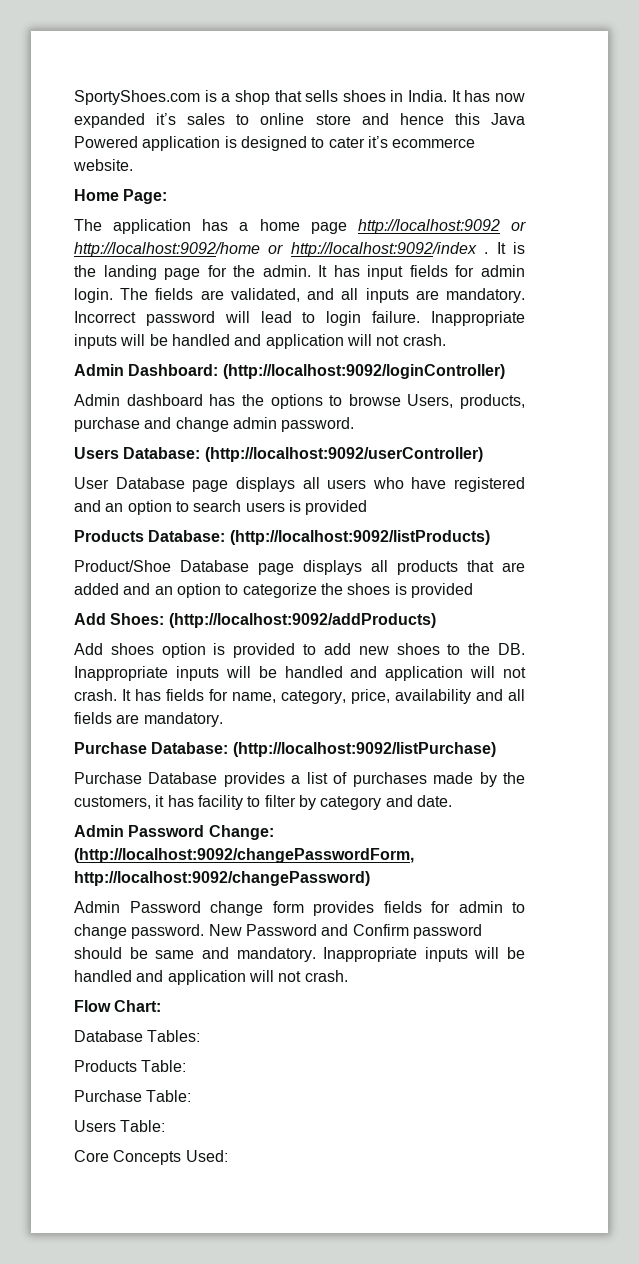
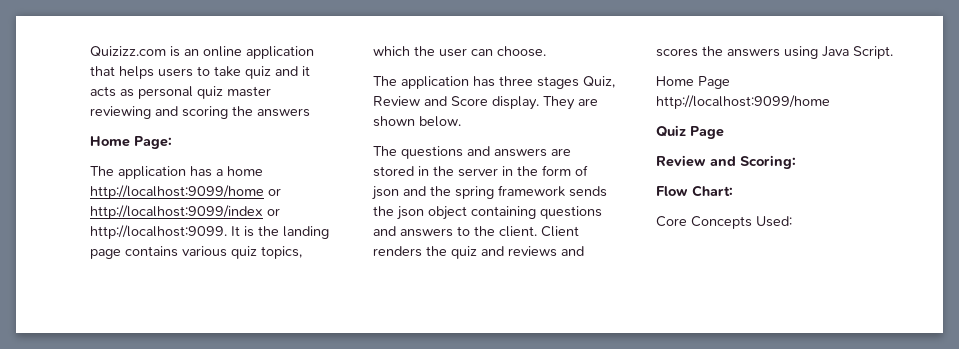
- SportyShoes.com is a shop that sells shoes in India. It has now expanded it’s sales to online store and hence this Java Powered application is designed to cater it’s ecommerce website.
+ Quizizz.com is an online application that helps users to take quiz and it acts as personal quiz master reviewing and scoring the answers
- The application has a home page http://localhost:9092 or http://localhost:9092/home or http://localhost:9092/index .
+ The application has a home http://localhost:9099/home or http://localhost:9099/index or http://localhost:9099.
- It is the landing page for the admin. It has input fields for admin login. The fields are validated, and all inputs are mandatory. Incorrect password will lead to login failure. Inappropriate inputs will be handled and application will not crash.
- Admin Dashboard: (http://localhost:9092/loginController)
- Admin dashboard has the options to browse Users, products, purchase and change admin password.
- Users Database: (http://localhost:9092/userController)
- User Database page displays all users who have registered and an option to search users is provided
- Products Database: (http://localhost:9092/listProducts)
- Product/Shoe Database page displays all products that are added and an option to categorize the shoes is provided
- Add Shoes: (http://localhost:9092/addProducts)
- Add shoes option is provided to add new shoes to the DB. Inappropriate inputs will be handled and application will not crash. It has fields for name, category, price, availability and all fields are mandatory.
- Purchase Database: (http://localhost:9092/listPurchase)
- Purchase Database provides a list of purchases made by the customers, it has facility to filter by category and date.
- Admin Password Change: (http://localhost:9092/changePasswordForm, http://localhost:9092/changePassword)
- Admin Password change form provides fields for admin to change password. New Password and Confirm password should be same and mandatory. Inappropriate inputs will be handled and application will not crash.
+ It is the landing page contains various quiz topics, which the user can choose.
+ The application has three stages Quiz, Review and Score display. They are shown below.
+ The questions and answers are stored in the server in the form of json and the spring framework sends the json object containing questions and answers to the client. Client renders the quiz and reviews and scores the answers using Java Script.
+ Home Page http://localhost:9099/home
+ Quiz Page
+ Review and Scoring:
  Flow Chart:
- Database Tables:
- Products Table:
- Purchase Table:
- Users Table:

